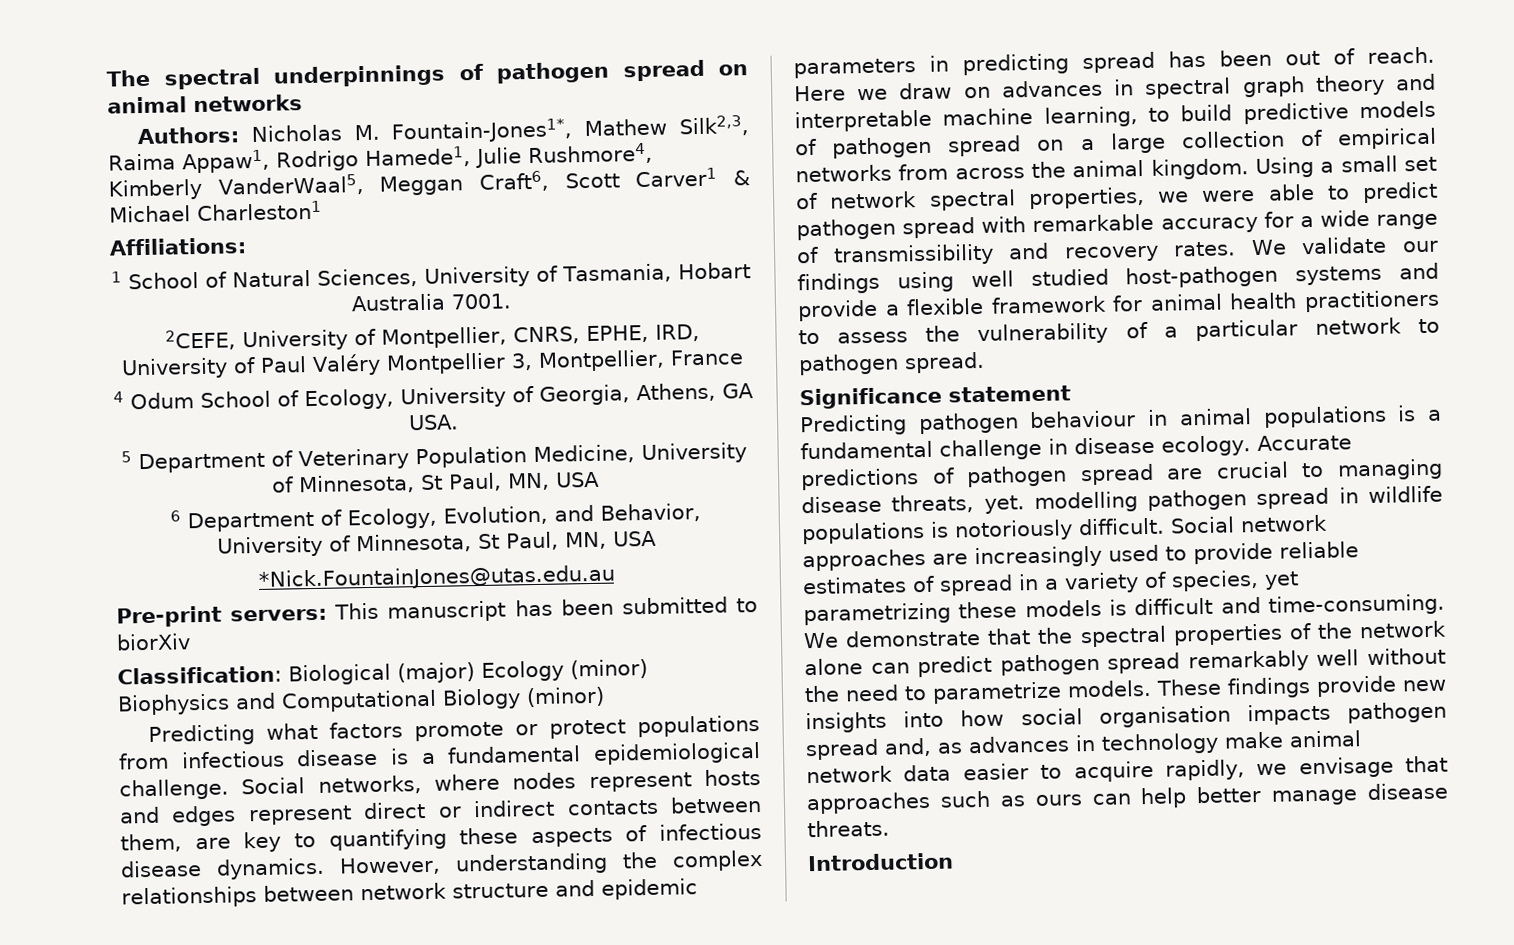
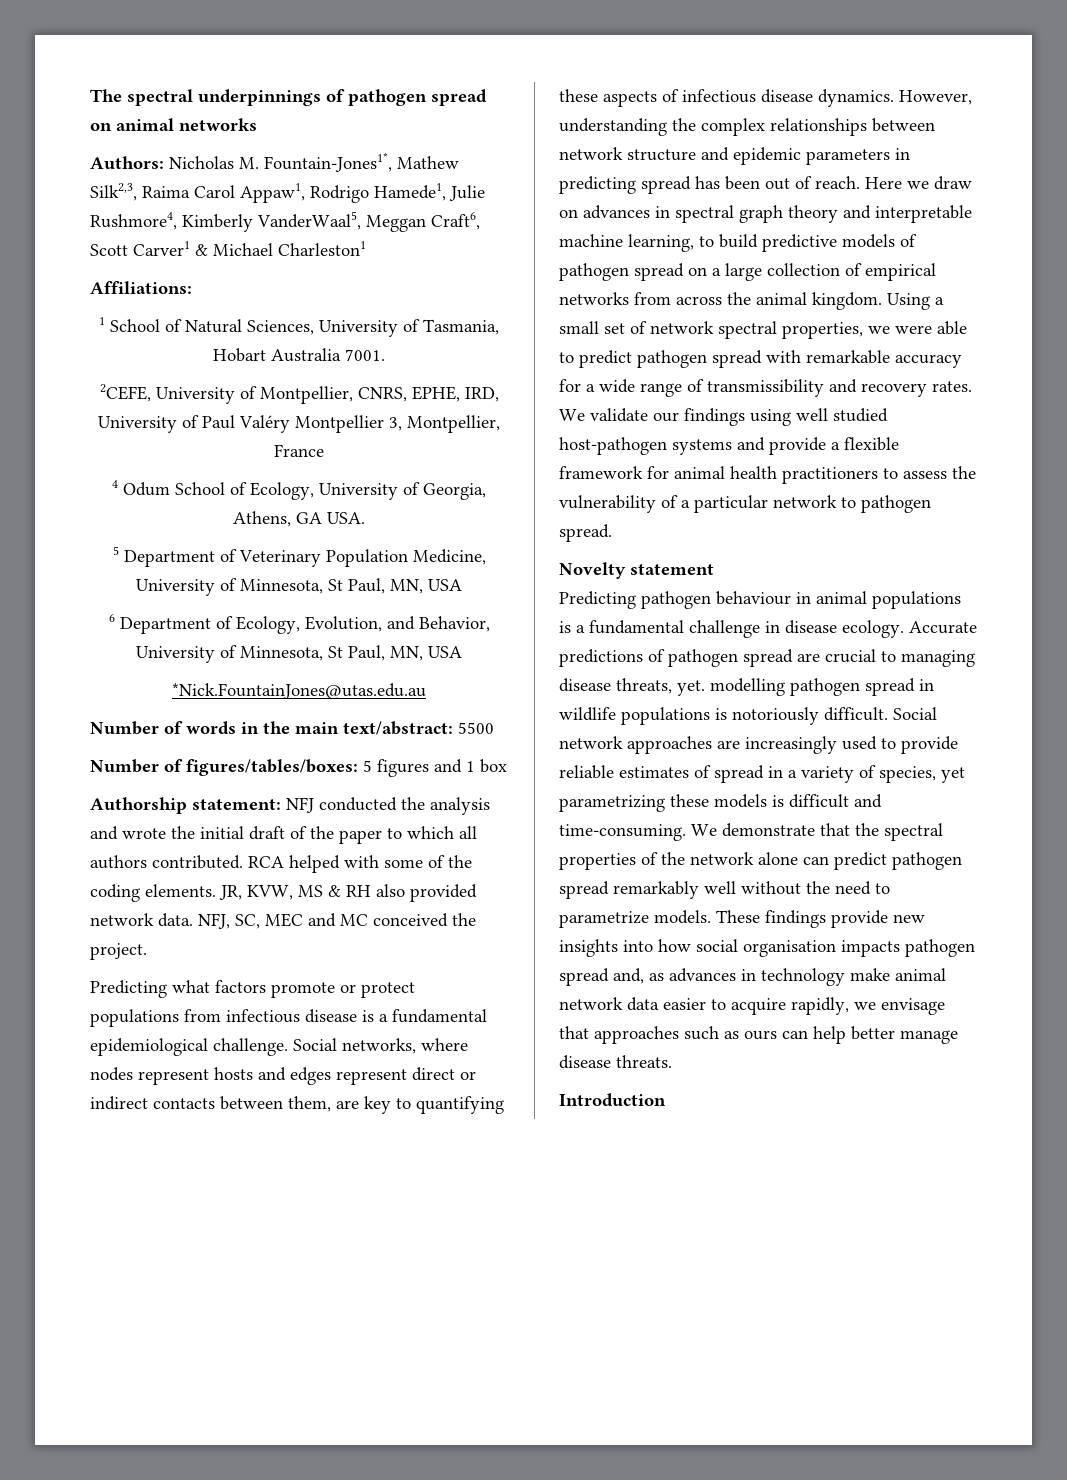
- Authors: Nicholas M. Fountain-Jones1*, Mathew Silk2,3, Raima Appaw1, Rodrigo Hamede1, Julie Rushmore4, Kimberly VanderWaal5, Meggan Craft6, Scott Carver1 & Michael Charleston1
+ Authors: Nicholas M. Fountain-Jones1*, Mathew Silk2,3, Raima Carol Appaw1, Rodrigo Hamede1, Julie Rushmore4, Kimberly VanderWaal5, Meggan Craft6, Scott Carver1 & Michael Charleston1
- Pre-print servers: This manuscript has been submitted to biorXiv
- Classification: Biological (major) Ecology (minor) Biophysics and Computational Biology (minor)
+ Number of words in the main text/abstract: 5500
+ Number of figures/tables/boxes: 5 figures and 1 box
+ Authorship statement: NFJ conducted the analysis and wrote the initial draft of the paper to which all authors contributed. RCA helped with some of the coding elements. JR, KVW, MS & RH also provided network data. NFJ, SC, MEC and MC conceived the project.
- Significance statement
+ Novelty statement

